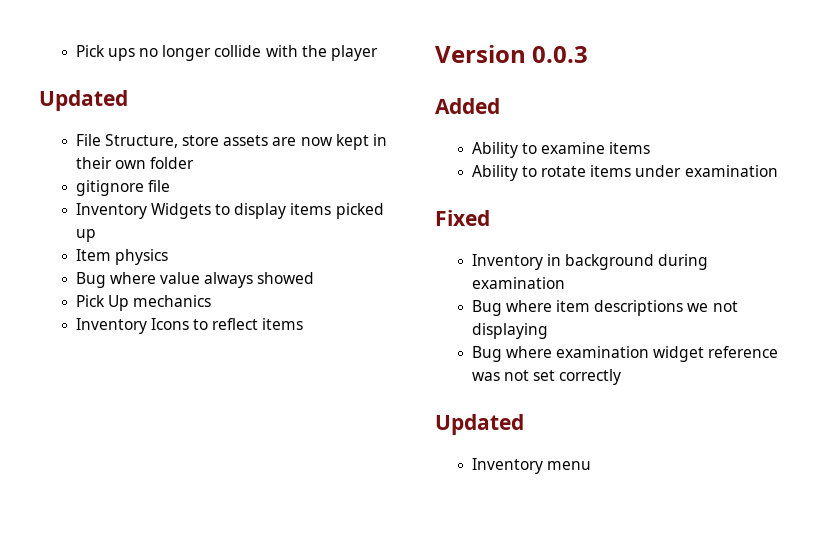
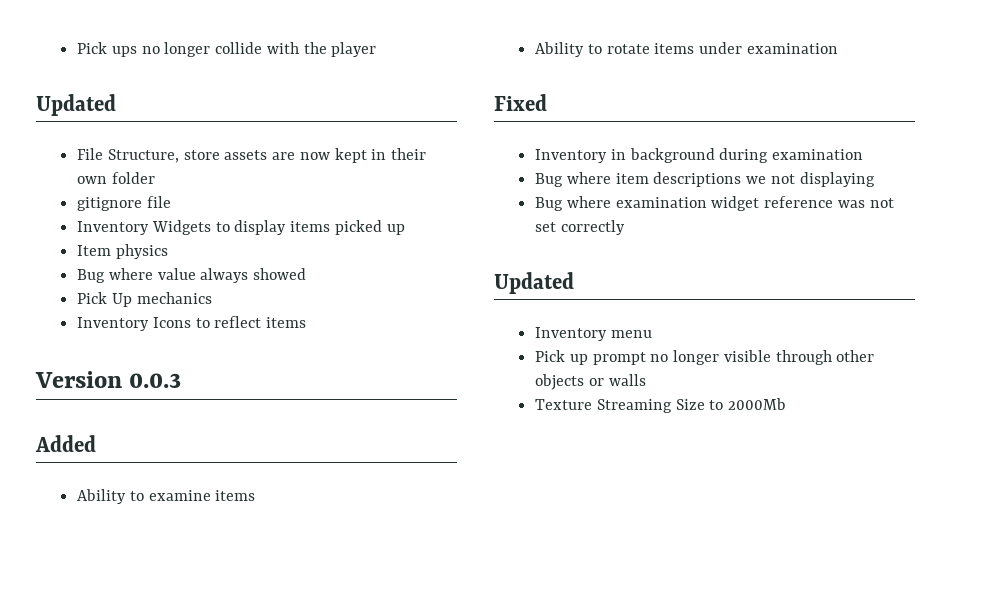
+ Pick up prompt no longer visible through other objects or walls
+ Texture Streaming Size to 2000Mb

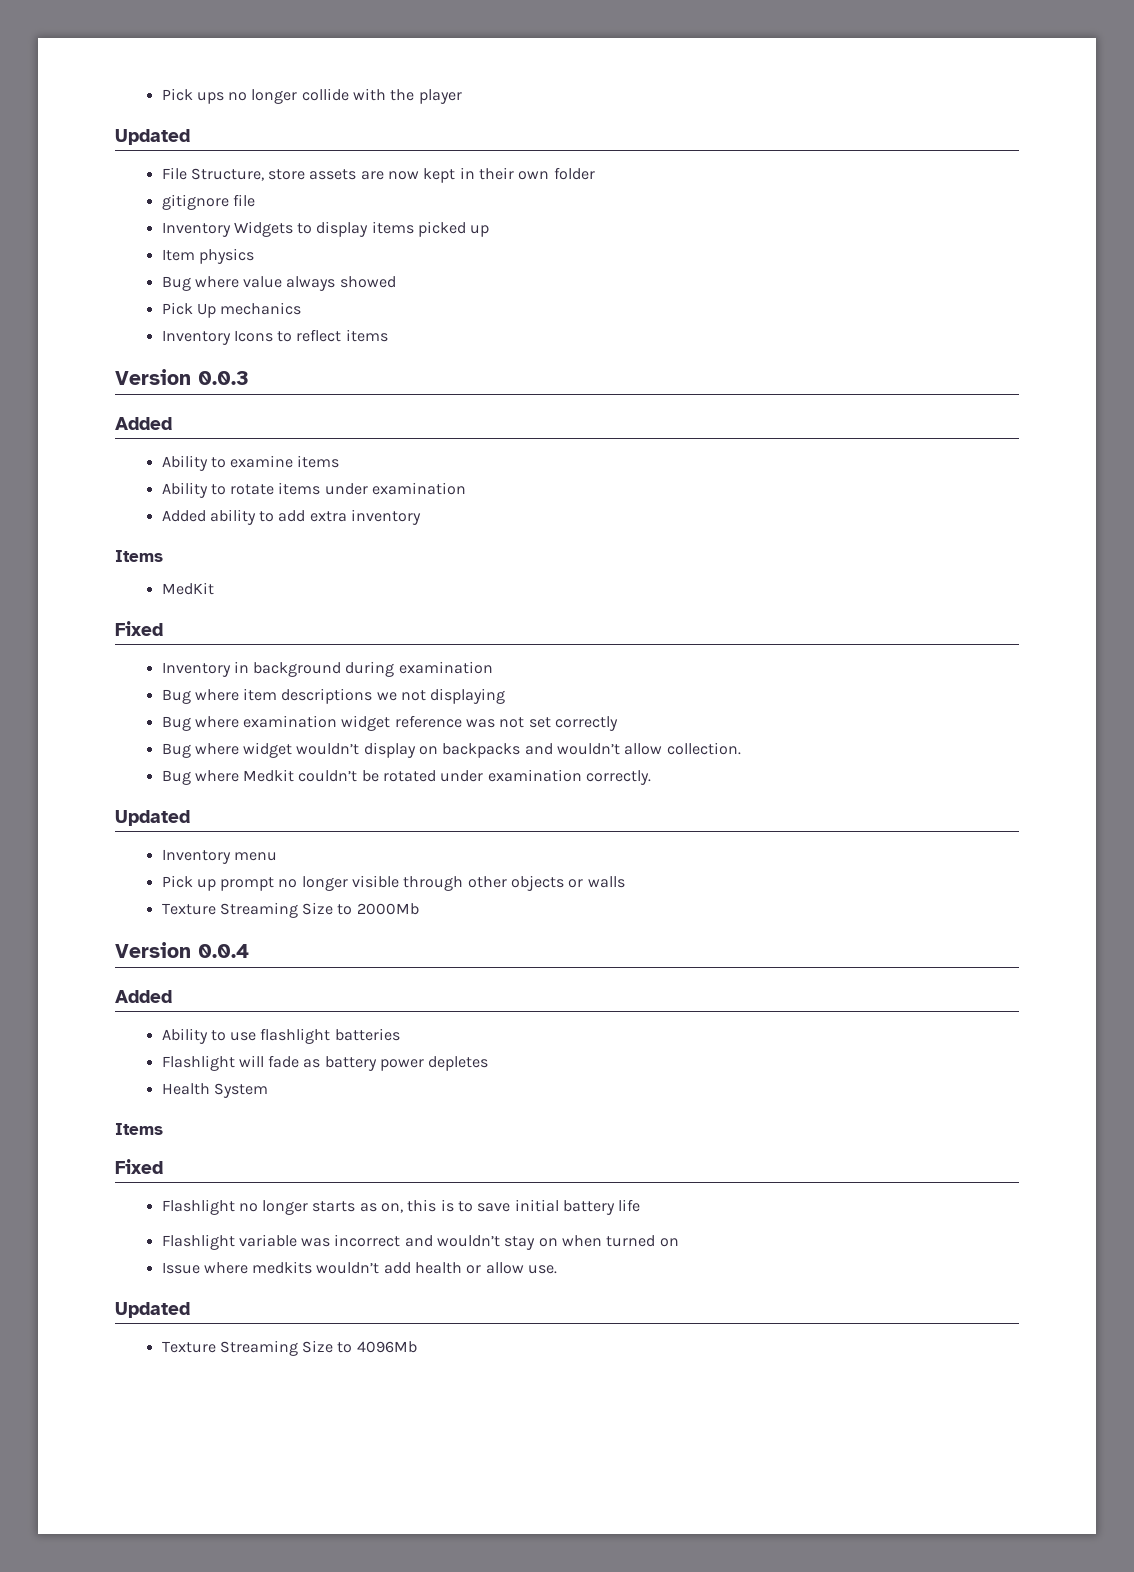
+ Added ability to add extra inventory
+ Items
+ MedKit
+ Bug where widget wouldn’t display on backpacks and wouldn’t allow collection.
+ Bug where Medkit couldn’t be rotated under examination correctly.
+ Version 0.0.4
+ Added
+ Ability to use flashlight batteries
+ Flashlight will fade as battery power depletes
+ Health System
+ Items
+ Fixed
+ Flashlight no longer starts as on, this is to save initial battery life
+ Flashlight variable was incorrect and wouldn’t stay on when turned on
+ Issue where medkits wouldn’t add health or allow use.
+ Updated
+ Texture Streaming Size to 4096Mb

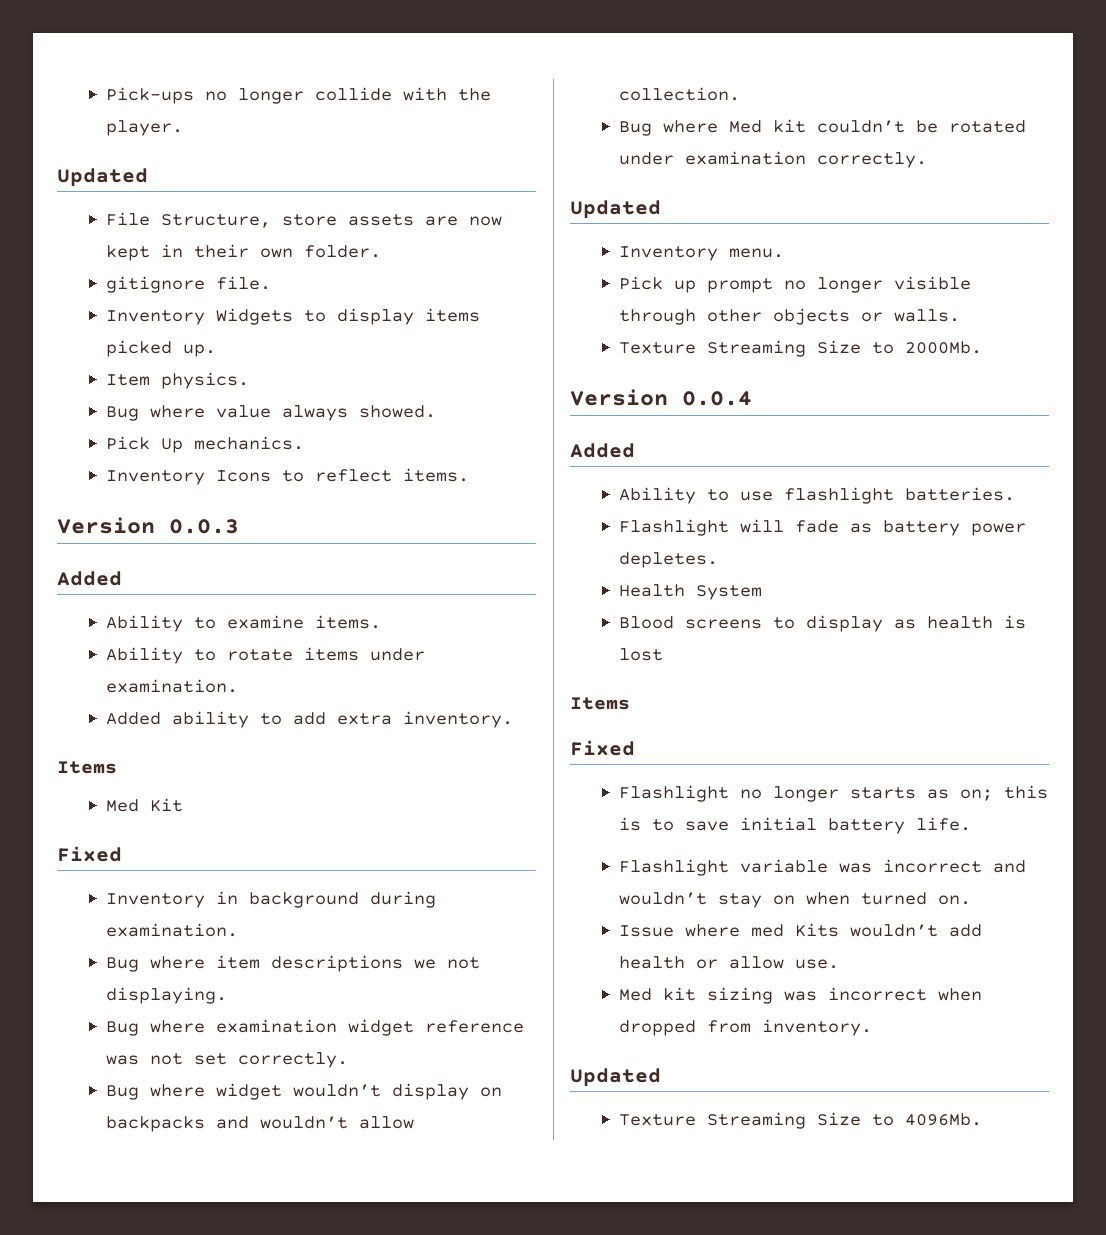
- Pick ups no longer collide with the player
+ Pick-ups no longer collide with the player.
- File Structure, store assets are now kept in their own folder
+ File Structure, store assets are now kept in their own folder.
- gitignore file
+ gitignore file.
- Inventory Widgets to display items picked up
+ Inventory Widgets to display items picked up.
- Item physics
+ Item physics.
- Bug where value always showed
+ Bug where value always showed.
- Pick Up mechanics
+ Pick Up mechanics.
- Inventory Icons to reflect items
+ Inventory Icons to reflect items.
- Ability to examine items
+ Ability to examine items.
- Ability to rotate items under examination
+ Ability to rotate items under examination.
- Added ability to add extra inventory
+ Added ability to add extra inventory.
  Items
- MedKit
+ Med Kit
- Inventory in background during examination
+ Inventory in background during examination.
- Bug where item descriptions we not displaying
+ Bug where item descriptions we not displaying.
- Bug where examination widget reference was not set correctly
+ Bug where examination widget reference was not set correctly.
- Bug where Medkit couldn’t be rotated under examination correctly.
+ Bug where Med kit couldn’t be rotated under examination correctly.
- Inventory menu
+ Inventory menu.
- Pick up prompt no longer visible through other objects or walls
- Texture Streaming Size to 2000Mb
+ Pick up prompt no longer visible through other objects or walls.
+ Texture Streaming Size to 2000Mb.
- Ability to use flashlight batteries
+ Ability to use flashlight batteries.
- Flashlight will fade as battery power depletes
+ Flashlight will fade as battery power depletes.
+ Blood screens to display as health is lost
- Flashlight no longer starts as on, this is to save initial battery life
+ Flashlight no longer starts as on; this is to save initial battery life.
- Flashlight variable was incorrect and wouldn’t stay on when turned on
+ Flashlight variable was incorrect and wouldn’t stay on when turned on.
- Issue where medkits wouldn’t add health or allow use.
+ Issue where med Kits wouldn’t add health or allow use.
+ Med kit sizing was incorrect when dropped from inventory.
- Texture Streaming Size to 4096Mb
+ Texture Streaming Size to 4096Mb.

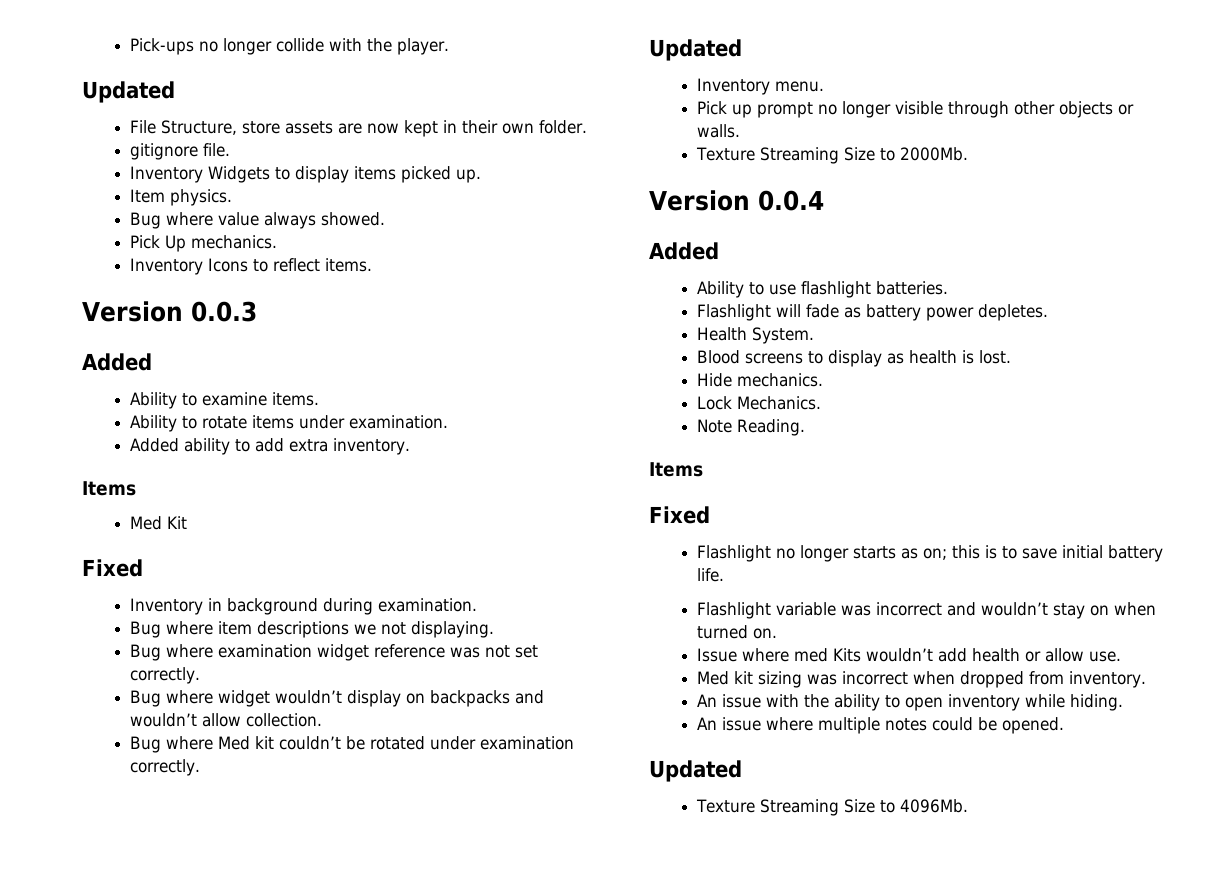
- Health System
+ Health System.
- Blood screens to display as health is lost
+ Blood screens to display as health is lost.
+ Hide mechanics.
+ Lock Mechanics.
+ Note Reading.
+ An issue with the ability to open inventory while hiding.
+ An issue where multiple notes could be opened.

